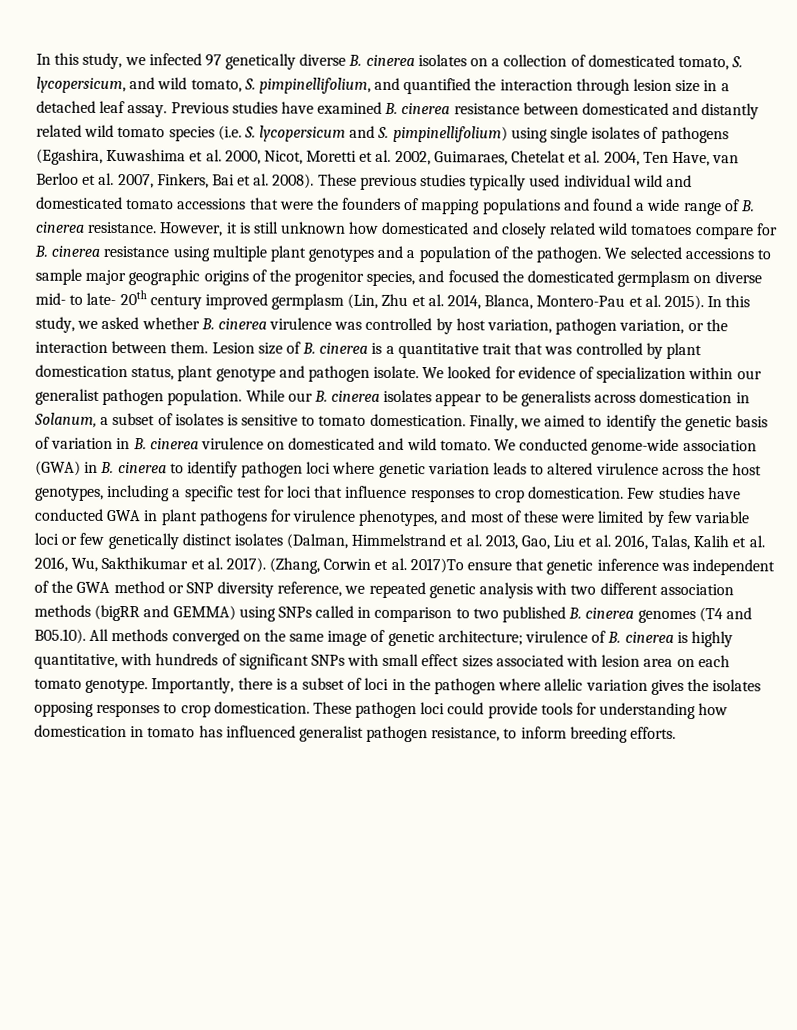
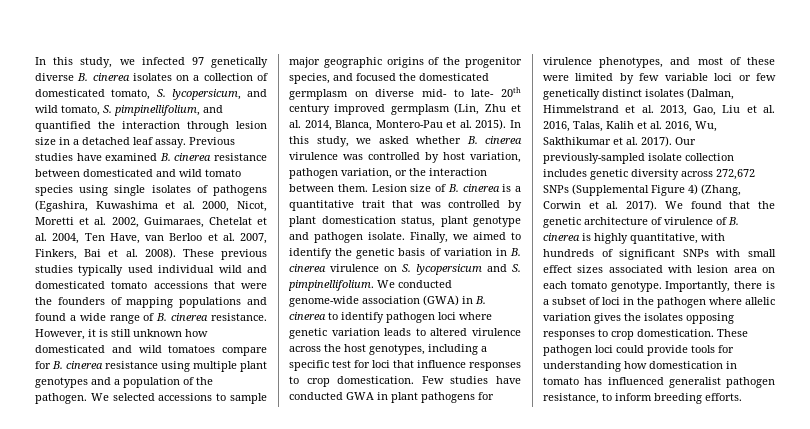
- Previous studies have examined B. cinerea resistance between domesticated and distantly related wild tomato species (i.e. S. lycopersicum and S. pimpinellifolium) using single isolates of pathogens (Egashira, Kuwashima et al. 2000, Nicot, Moretti et al. 2002, Guimaraes, Chetelat et al. 2004, Ten Have, van Berloo et al. 2007, Finkers, Bai et al. 2008).
+ Previous studies have examined B. cinerea resistance between domesticated and wild tomato species using single isolates of pathogens (Egashira, Kuwashima et al. 2000, Nicot, Moretti et al. 2002, Guimaraes, Chetelat et al. 2004, Ten Have, van Berloo et al. 2007, Finkers, Bai et al. 2008).
- However, it is still unknown how domesticated and closely related wild tomatoes compare for B. cinerea resistance using multiple plant genotypes and a population of the pathogen.
+ However, it is still unknown how domesticated and wild tomatoes compare for B. cinerea resistance using multiple plant genotypes and a population of the pathogen.
- We looked for evidence of specialization within our generalist pathogen population. While our B. cinerea isolates appear to be generalists across domestication in Solanum, a subset of isolates is sensitive to tomato domestication.
- Finally, we aimed to identify the genetic basis of variation in B. cinerea virulence on domesticated and wild tomato.
+ Finally, we aimed to identify the genetic basis of variation in B. cinerea virulence on S. lycopersicum and S. pimpinellifolium.
- (Zhang, Corwin et al. 2017)To ensure that genetic inference was independent of the GWA method or SNP diversity reference, we repeated genetic analysis with two different association methods (bigRR and GEMMA) using SNPs called in comparison to two published B. cinerea genomes (T4 and B05.10). All methods converged on the same image of genetic architecture; virulence of B. cinerea is highly quantitative, with hundreds of significant SNPs with small effect sizes associated with lesion area on each tomato genotype.
+ Our previously-sampled isolate collection includes genetic diversity across 272,672 SNPs (Supplemental Figure 4) (Zhang, Corwin et al. 2017). We found that the genetic architecture of virulence of B. cinerea is highly quantitative, with hundreds of significant SNPs with small effect sizes associated with lesion area on each tomato genotype.

